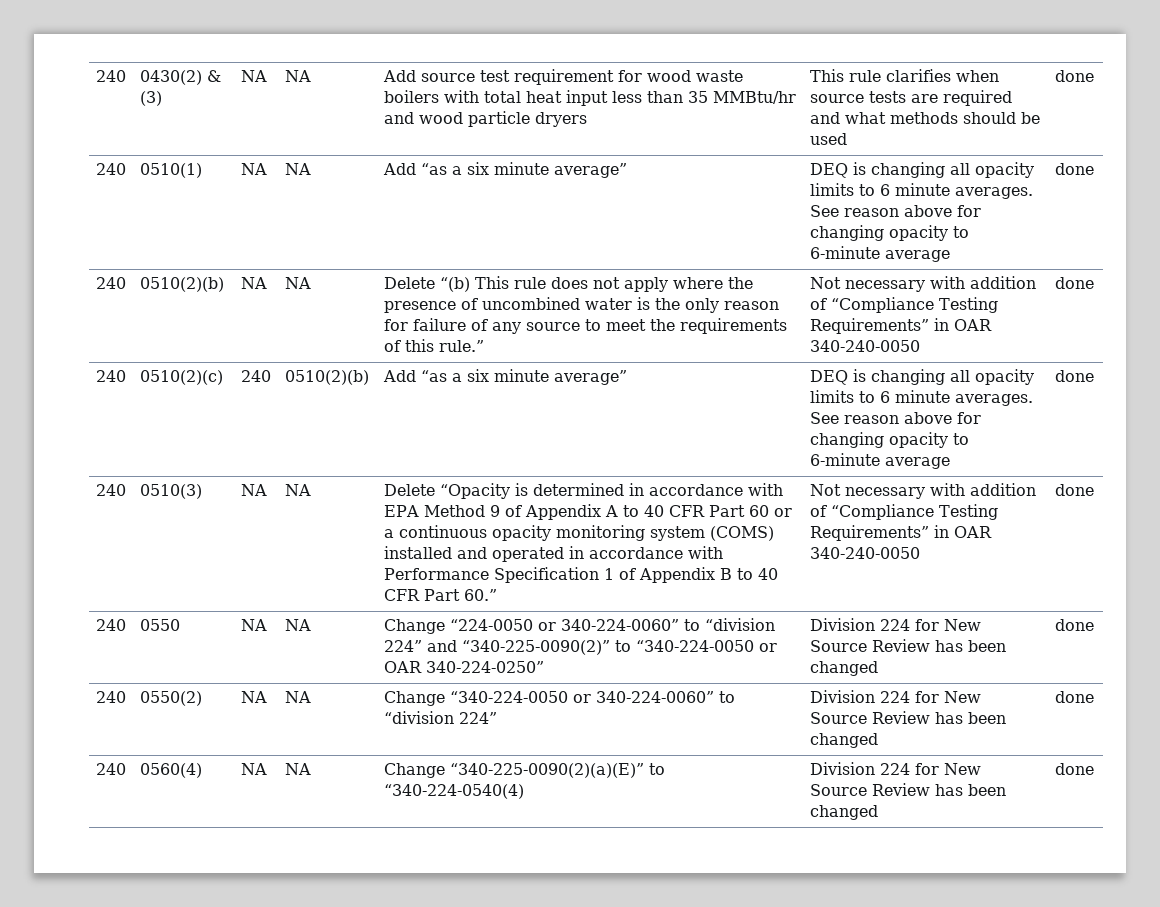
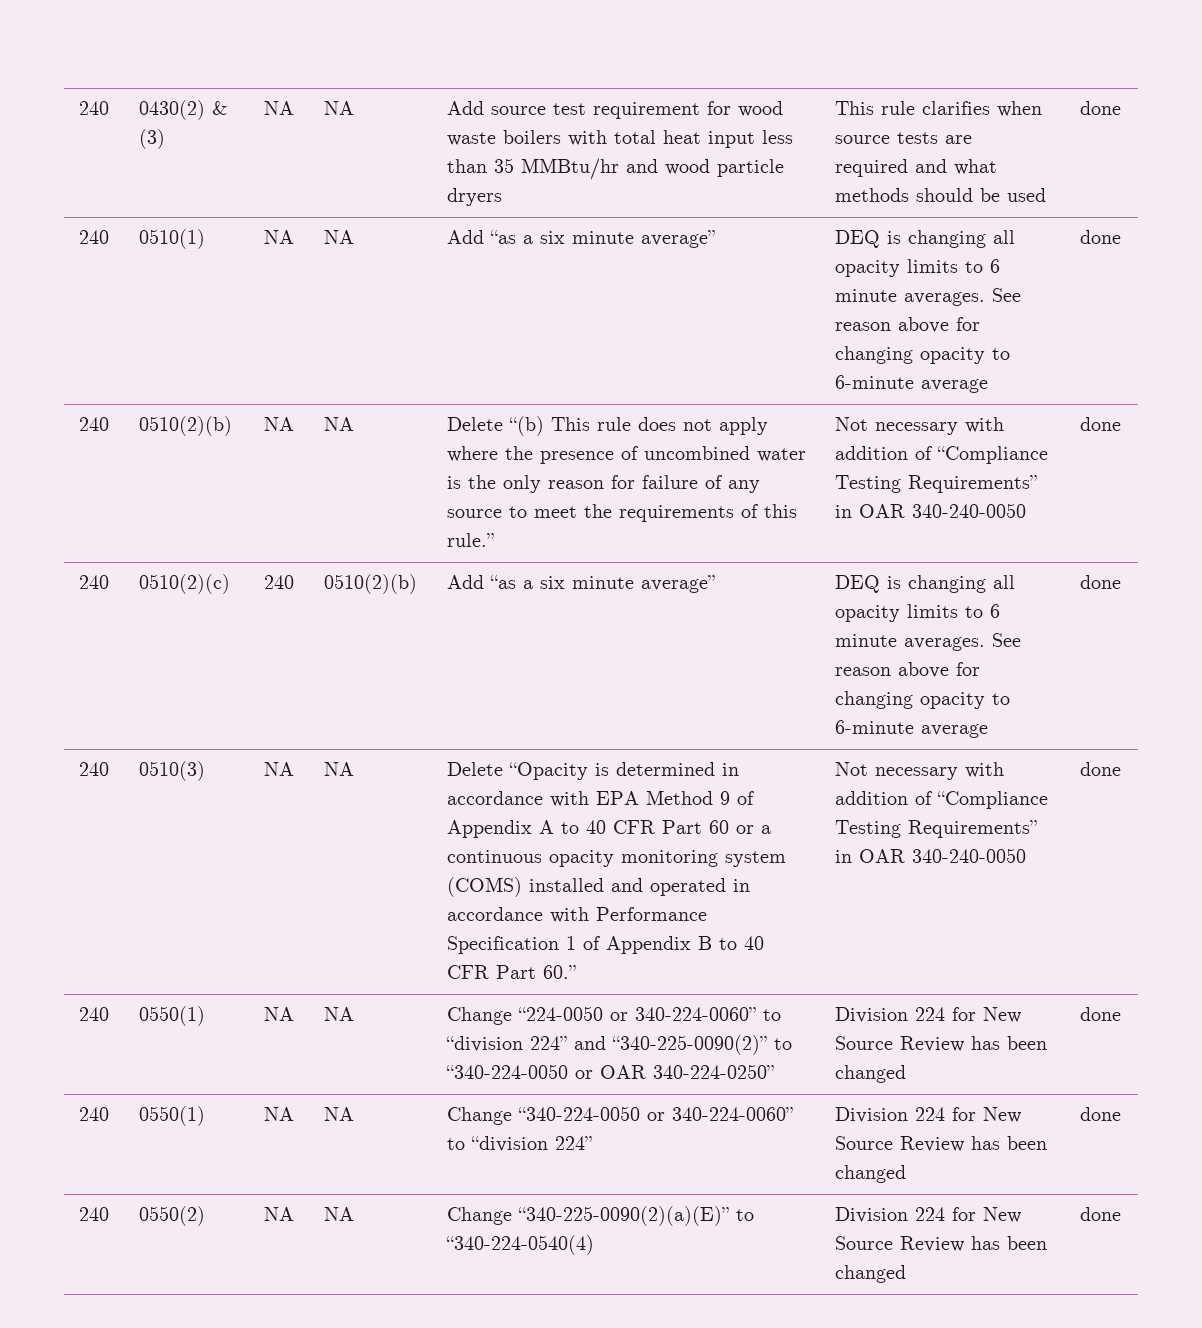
- 240 | 0550 | NA | NA | Change “224-0050 or 340-224-0060” to “division 224” and “340-225-0090(2)” to “340-224-0050 or OAR 340-224-0250” | Division 224 for New Source Review has been changed | done
+ 240 | 0550(1) | NA | NA | Change “224-0050 or 340-224-0060” to “division 224” and “340-225-0090(2)” to “340-224-0050 or OAR 340-224-0250” | Division 224 for New Source Review has been changed | done
- 240 | 0550(2) | NA | NA | Change “340-224-0050 or 340-224-0060” to “division 224” | Division 224 for New Source Review has been changed | done
+ 240 | 0550(1) | NA | NA | Change “340-224-0050 or 340-224-0060” to “division 224” | Division 224 for New Source Review has been changed | done
- 240 | 0560(4) | NA | NA | Change “340-225-0090(2)(a)(E)” to “340-224-0540(4) | Division 224 for New Source Review has been changed | done
+ 240 | 0550(2) | NA | NA | Change “340-225-0090(2)(a)(E)” to “340-224-0540(4) | Division 224 for New Source Review has been changed | done

